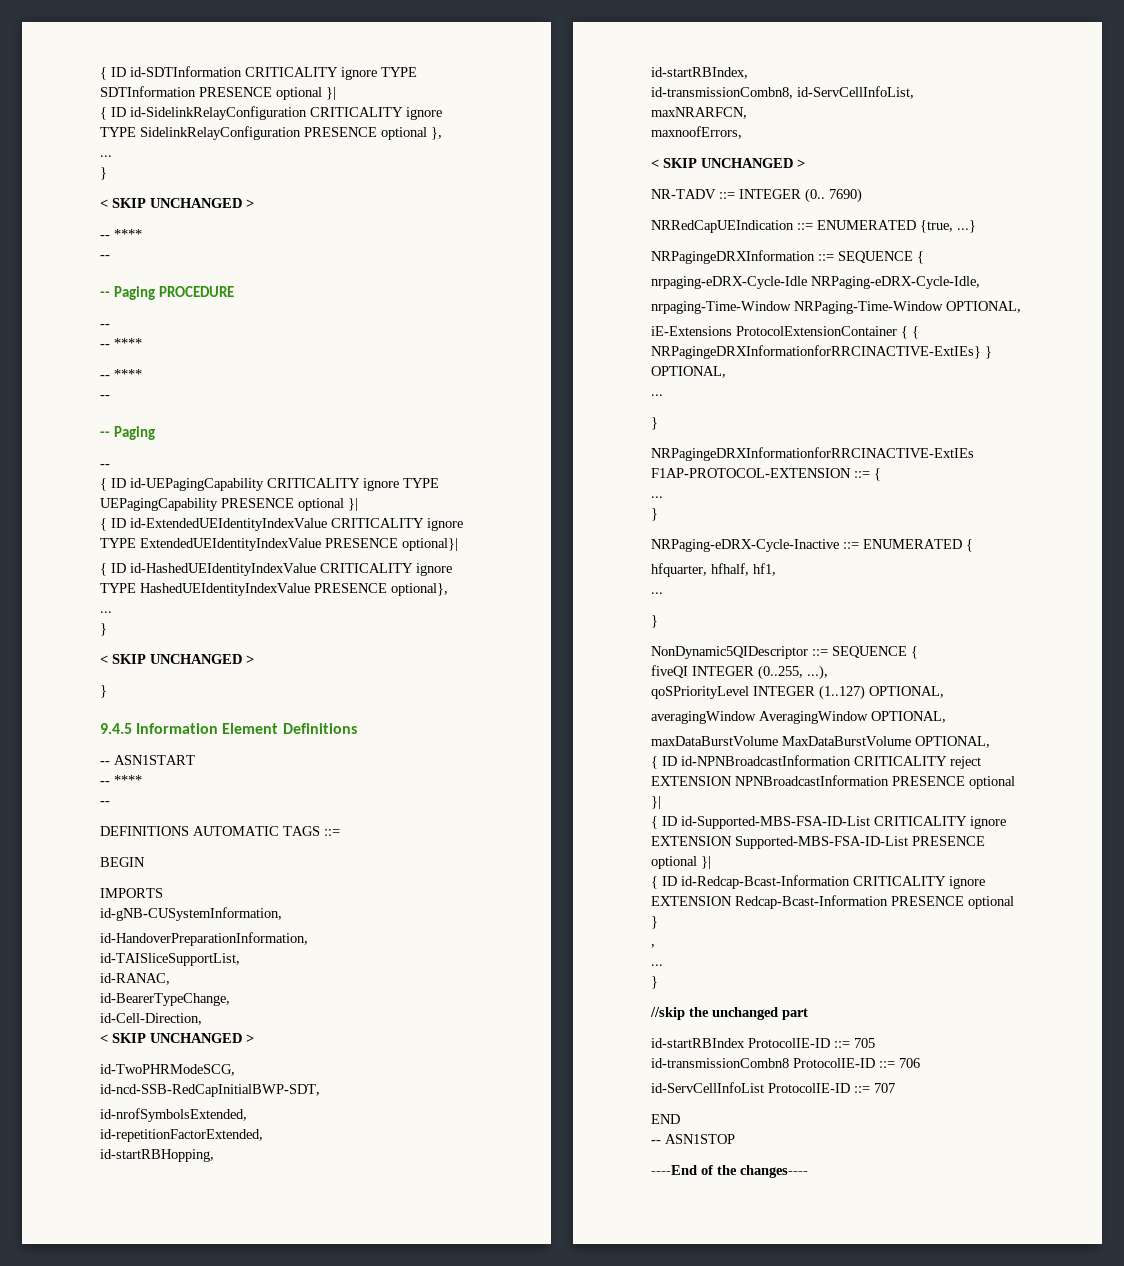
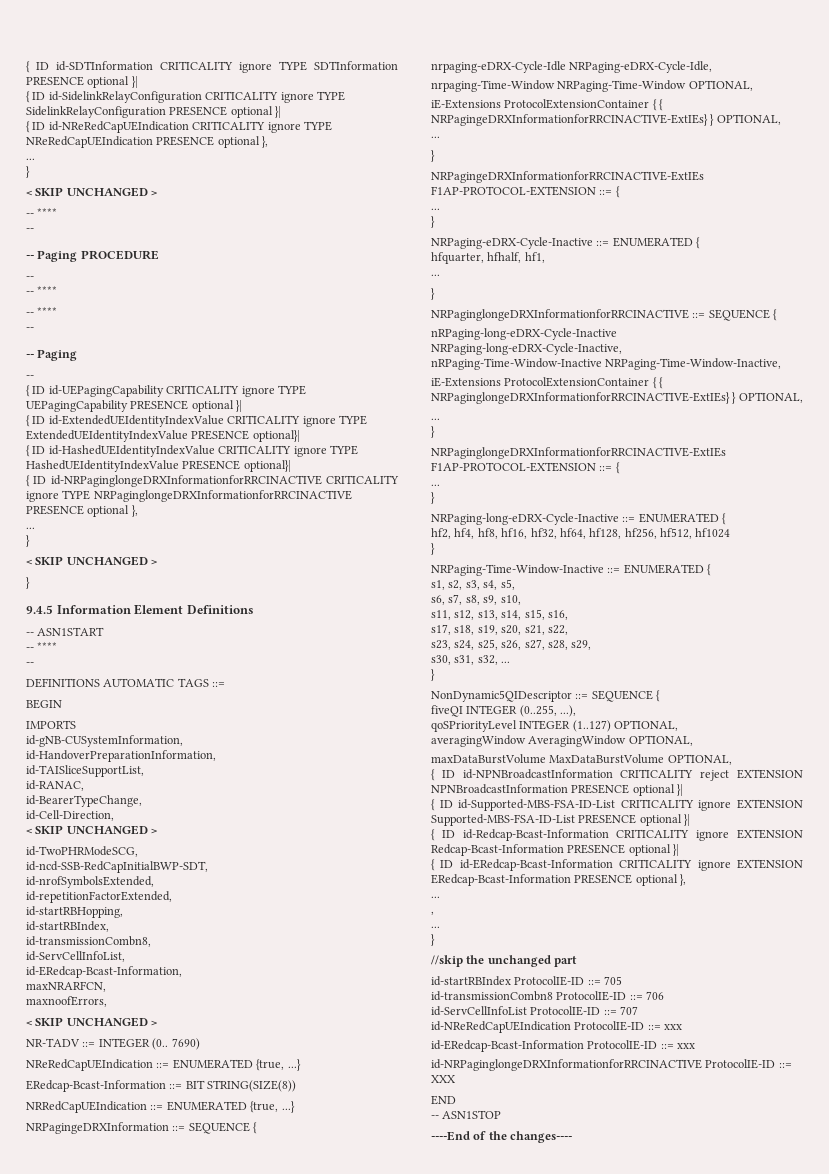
- { ID id-SidelinkRelayConfiguration CRITICALITY ignore TYPE SidelinkRelayConfiguration PRESENCE optional },
+ { ID id-SidelinkRelayConfiguration CRITICALITY ignore TYPE SidelinkRelayConfiguration PRESENCE optional }|
+ { ID id-NReRedCapUEIndication CRITICALITY ignore TYPE NReRedCapUEIndication PRESENCE optional },
- { ID id-HashedUEIdentityIndexValue CRITICALITY ignore TYPE HashedUEIdentityIndexValue PRESENCE optional},
+ { ID id-HashedUEIdentityIndexValue CRITICALITY ignore TYPE HashedUEIdentityIndexValue PRESENCE optional}|
+ { ID id-NRPaginglongeDRXInformationforRRCINACTIVE CRITICALITY ignore TYPE NRPaginglongeDRXInformationforRRCINACTIVE PRESENCE optional },
- id-transmissionCombn8, id-ServCellInfoList,
+ id-transmissionCombn8,
+ id-ServCellInfoList,
+ id-ERedcap-Bcast-Information,
+ NReRedCapUEIndication ::= ENUMERATED {true, ...}
+ ERedcap-Bcast-Information ::= BIT STRING(SIZE(8))
+ NRPaginglongeDRXInformationforRRCINACTIVE ::= SEQUENCE {
+ nRPaging-long-eDRX-Cycle-Inactive NRPaging-long-eDRX-Cycle-Inactive,
+ nRPaging-Time-Window-Inactive NRPaging-Time-Window-Inactive,
+ iE-Extensions ProtocolExtensionContainer { { NRPaginglongeDRXInformationforRRCINACTIVE-ExtIEs} } OPTIONAL,
+ ...
+ }
+ NRPaginglongeDRXInformationforRRCINACTIVE-ExtIEs F1AP-PROTOCOL-EXTENSION ::= {
+ ...
+ }
+ NRPaging-long-eDRX-Cycle-Inactive ::= ENUMERATED {
+ hf2, hf4, hf8, hf16, hf32, hf64, hf128, hf256, hf512, hf1024
+ }
+ NRPaging-Time-Window-Inactive ::= ENUMERATED {
+ s1, s2, s3, s4, s5,
+ s6, s7, s8, s9, s10,
+ s11, s12, s13, s14, s15, s16,
+ s17, s18, s19, s20, s21, s22,
+ s23, s24, s25, s26, s27, s28, s29,
+ s30, s31, s32, ...
+ }
- { ID id-Redcap-Bcast-Information CRITICALITY ignore EXTENSION Redcap-Bcast-Information PRESENCE optional }
+ { ID id-Redcap-Bcast-Information CRITICALITY ignore EXTENSION Redcap-Bcast-Information PRESENCE optional }|
+ { ID id-ERedcap-Bcast-Information CRITICALITY ignore EXTENSION ERedcap-Bcast-Information PRESENCE optional },
+ ...
+ id-NReRedCapUEIndication ProtocolIE-ID ::= xxx
+ id-ERedcap-Bcast-Information ProtocolIE-ID ::= xxx
+ id-NRPaginglongeDRXInformationforRRCINACTIVE ProtocolIE-ID ::= XXX

